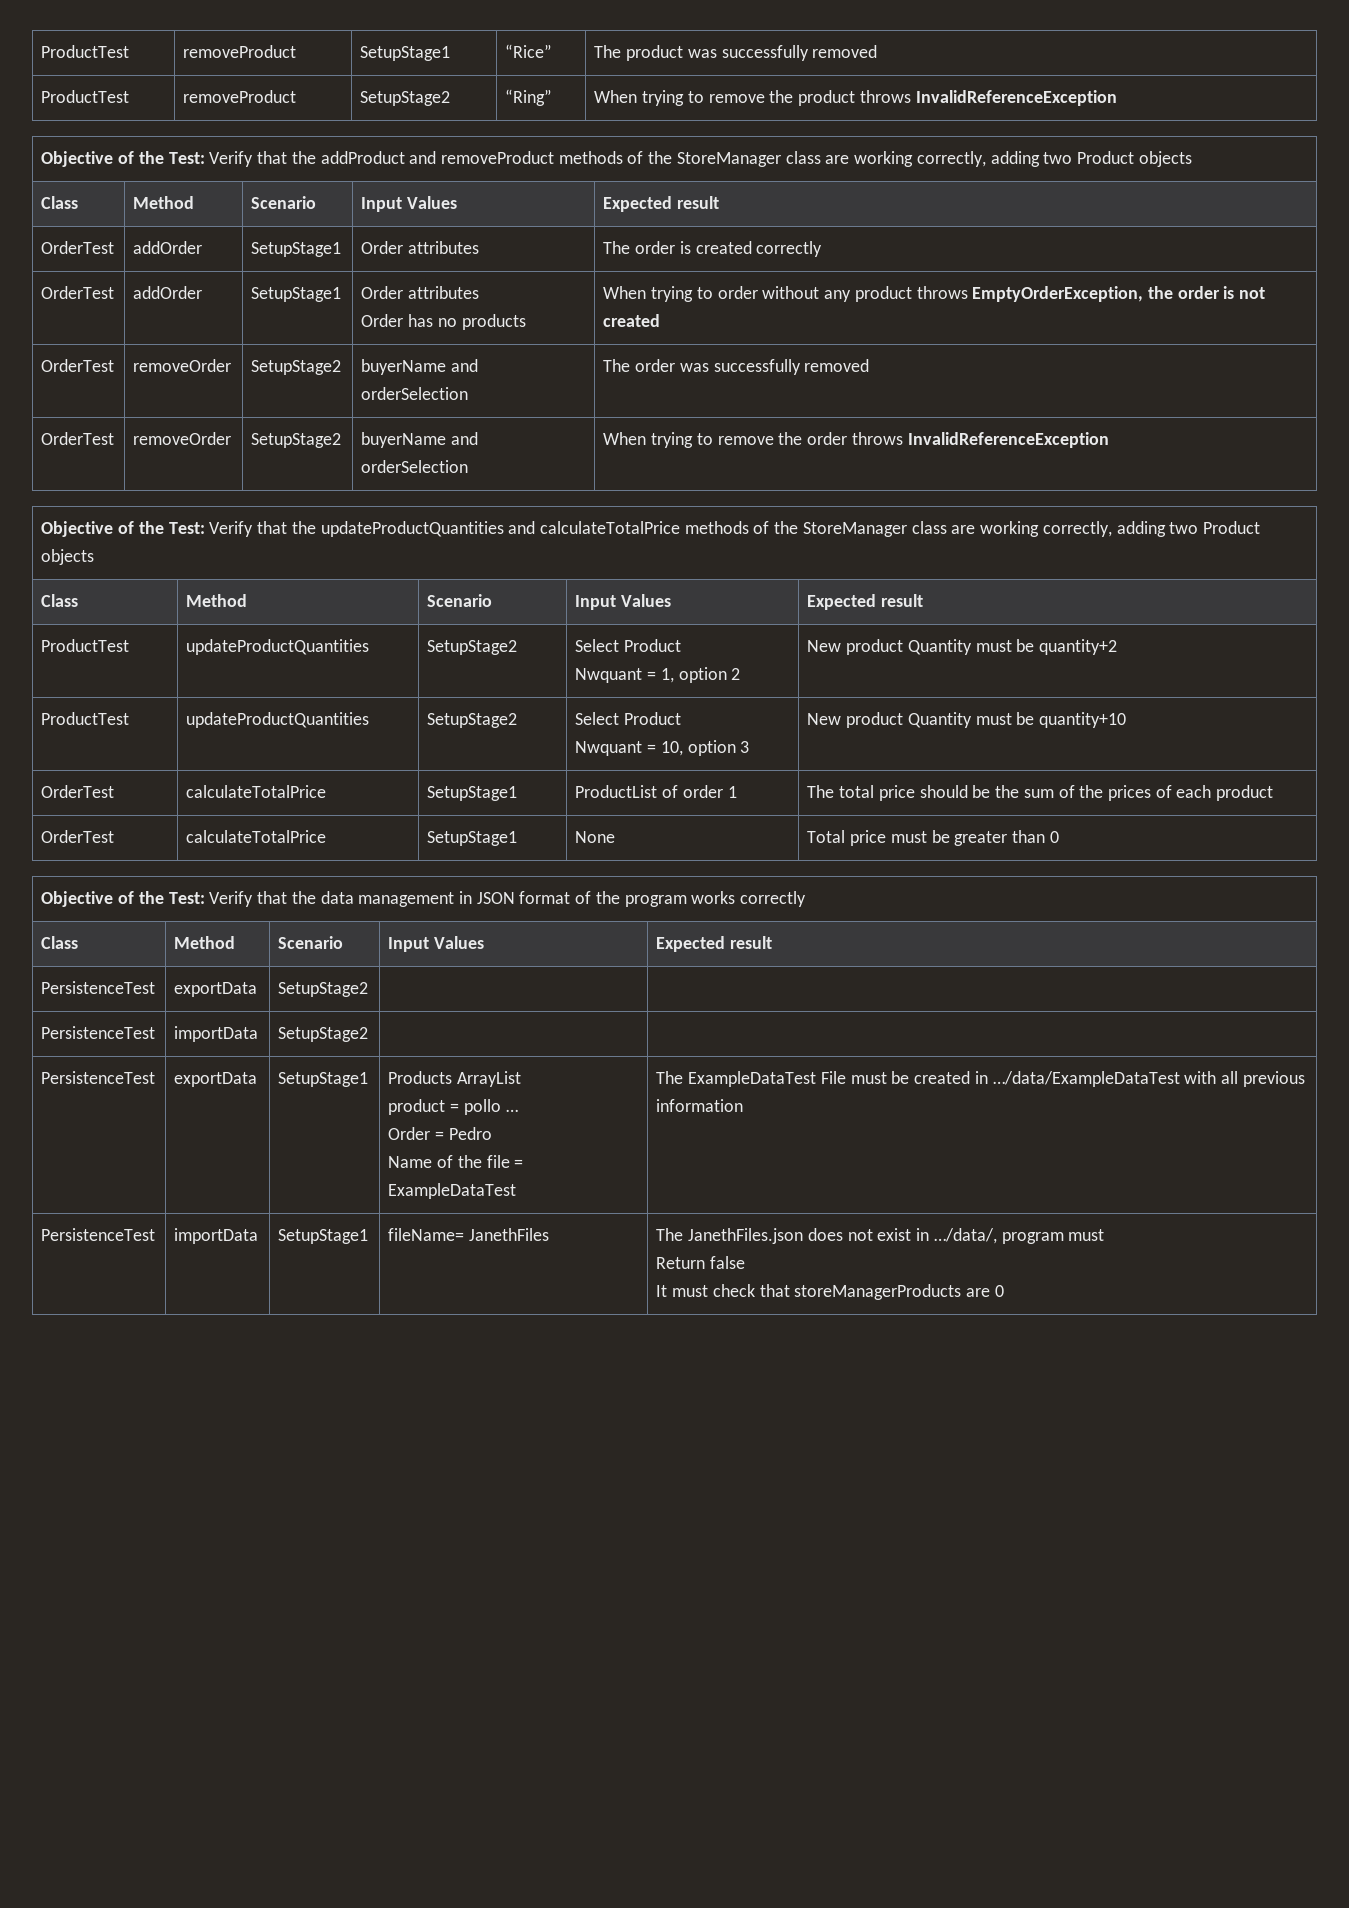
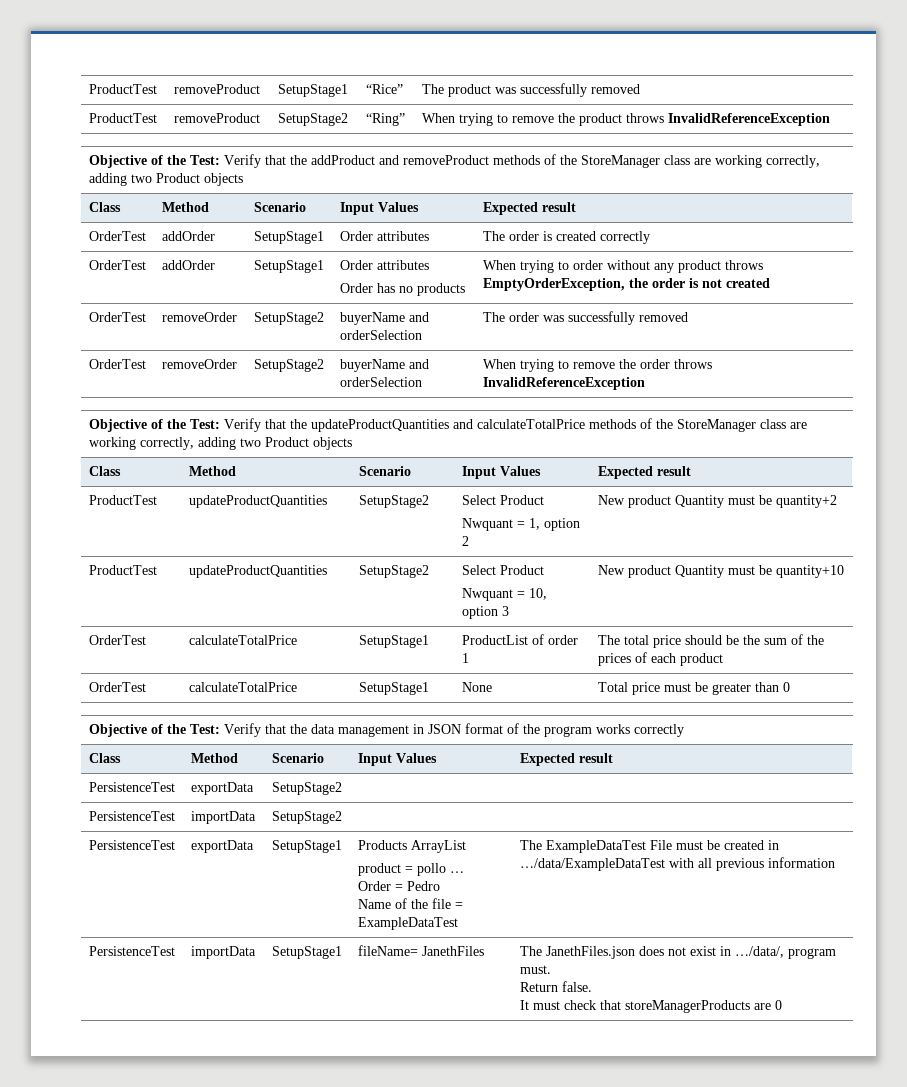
- PersistenceTest | importData | SetupStage1 | fileName= JanethFiles | The JanethFiles.json does not exist in …/data/, program must
- Return false
+ PersistenceTest | importData | SetupStage1 | fileName= JanethFiles | The JanethFiles.json does not exist in …/data/, program must.
+ Return false.

